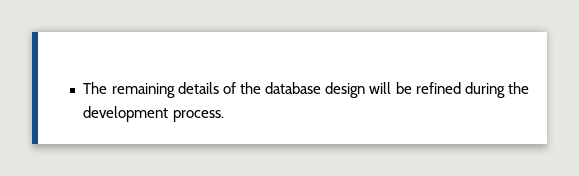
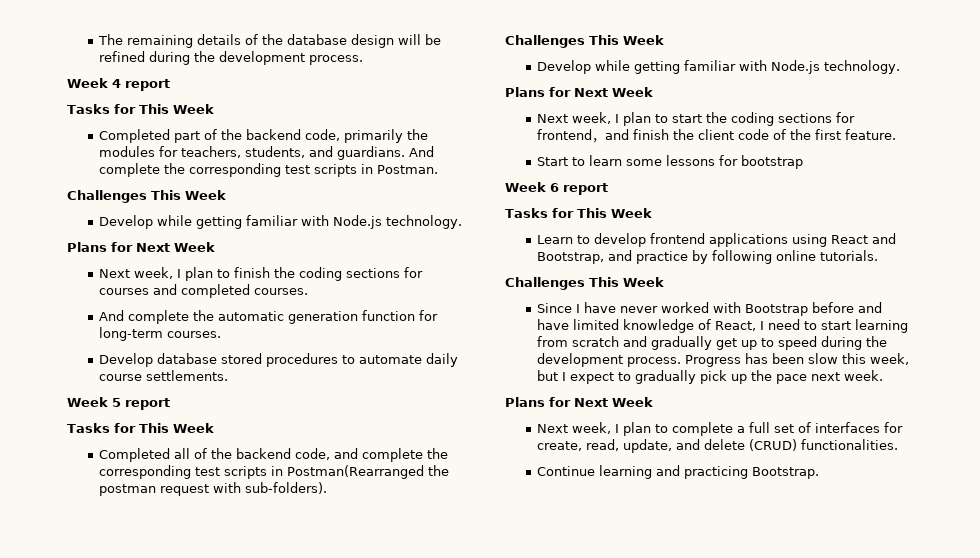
+ Week 4 report
+ Tasks for This Week
+ Completed part of the backend code, primarily the modules for teachers, students, and guardians. And complete the corresponding test scripts in Postman.
+ Challenges This Week
+ Develop while getting familiar with Node.js technology.
+ Plans for Next Week
+ Next week, I plan to finish the coding sections for courses and completed courses.
+ And complete the automatic generation function for long-term courses.
+ Develop database stored procedures to automate daily course settlements.
+ Week 5 report
+ Tasks for This Week
+ Completed all of the backend code, and complete the corresponding test scripts in Postman(Rearranged the postman request with sub-folders).
+ Challenges This Week
+ Develop while getting familiar with Node.js technology.
+ Plans for Next Week
+ Next week, I plan to start the coding sections for frontend，and finish the client code of the first feature.
+ Start to learn some lessons for bootstrap
+ Week 6 report
+ Tasks for This Week
+ Learn to develop frontend applications using React and Bootstrap, and practice by following online tutorials.
+ Challenges This Week
+ Since I have never worked with Bootstrap before and have limited knowledge of React, I need to start learning from scratch and gradually get up to speed during the development process. Progress has been slow this week, but I expect to gradually pick up the pace next week.
+ Plans for Next Week
+ Next week, I plan to complete a full set of interfaces for create, read, update, and delete (CRUD) functionalities.
+ Continue learning and practicing Bootstrap.

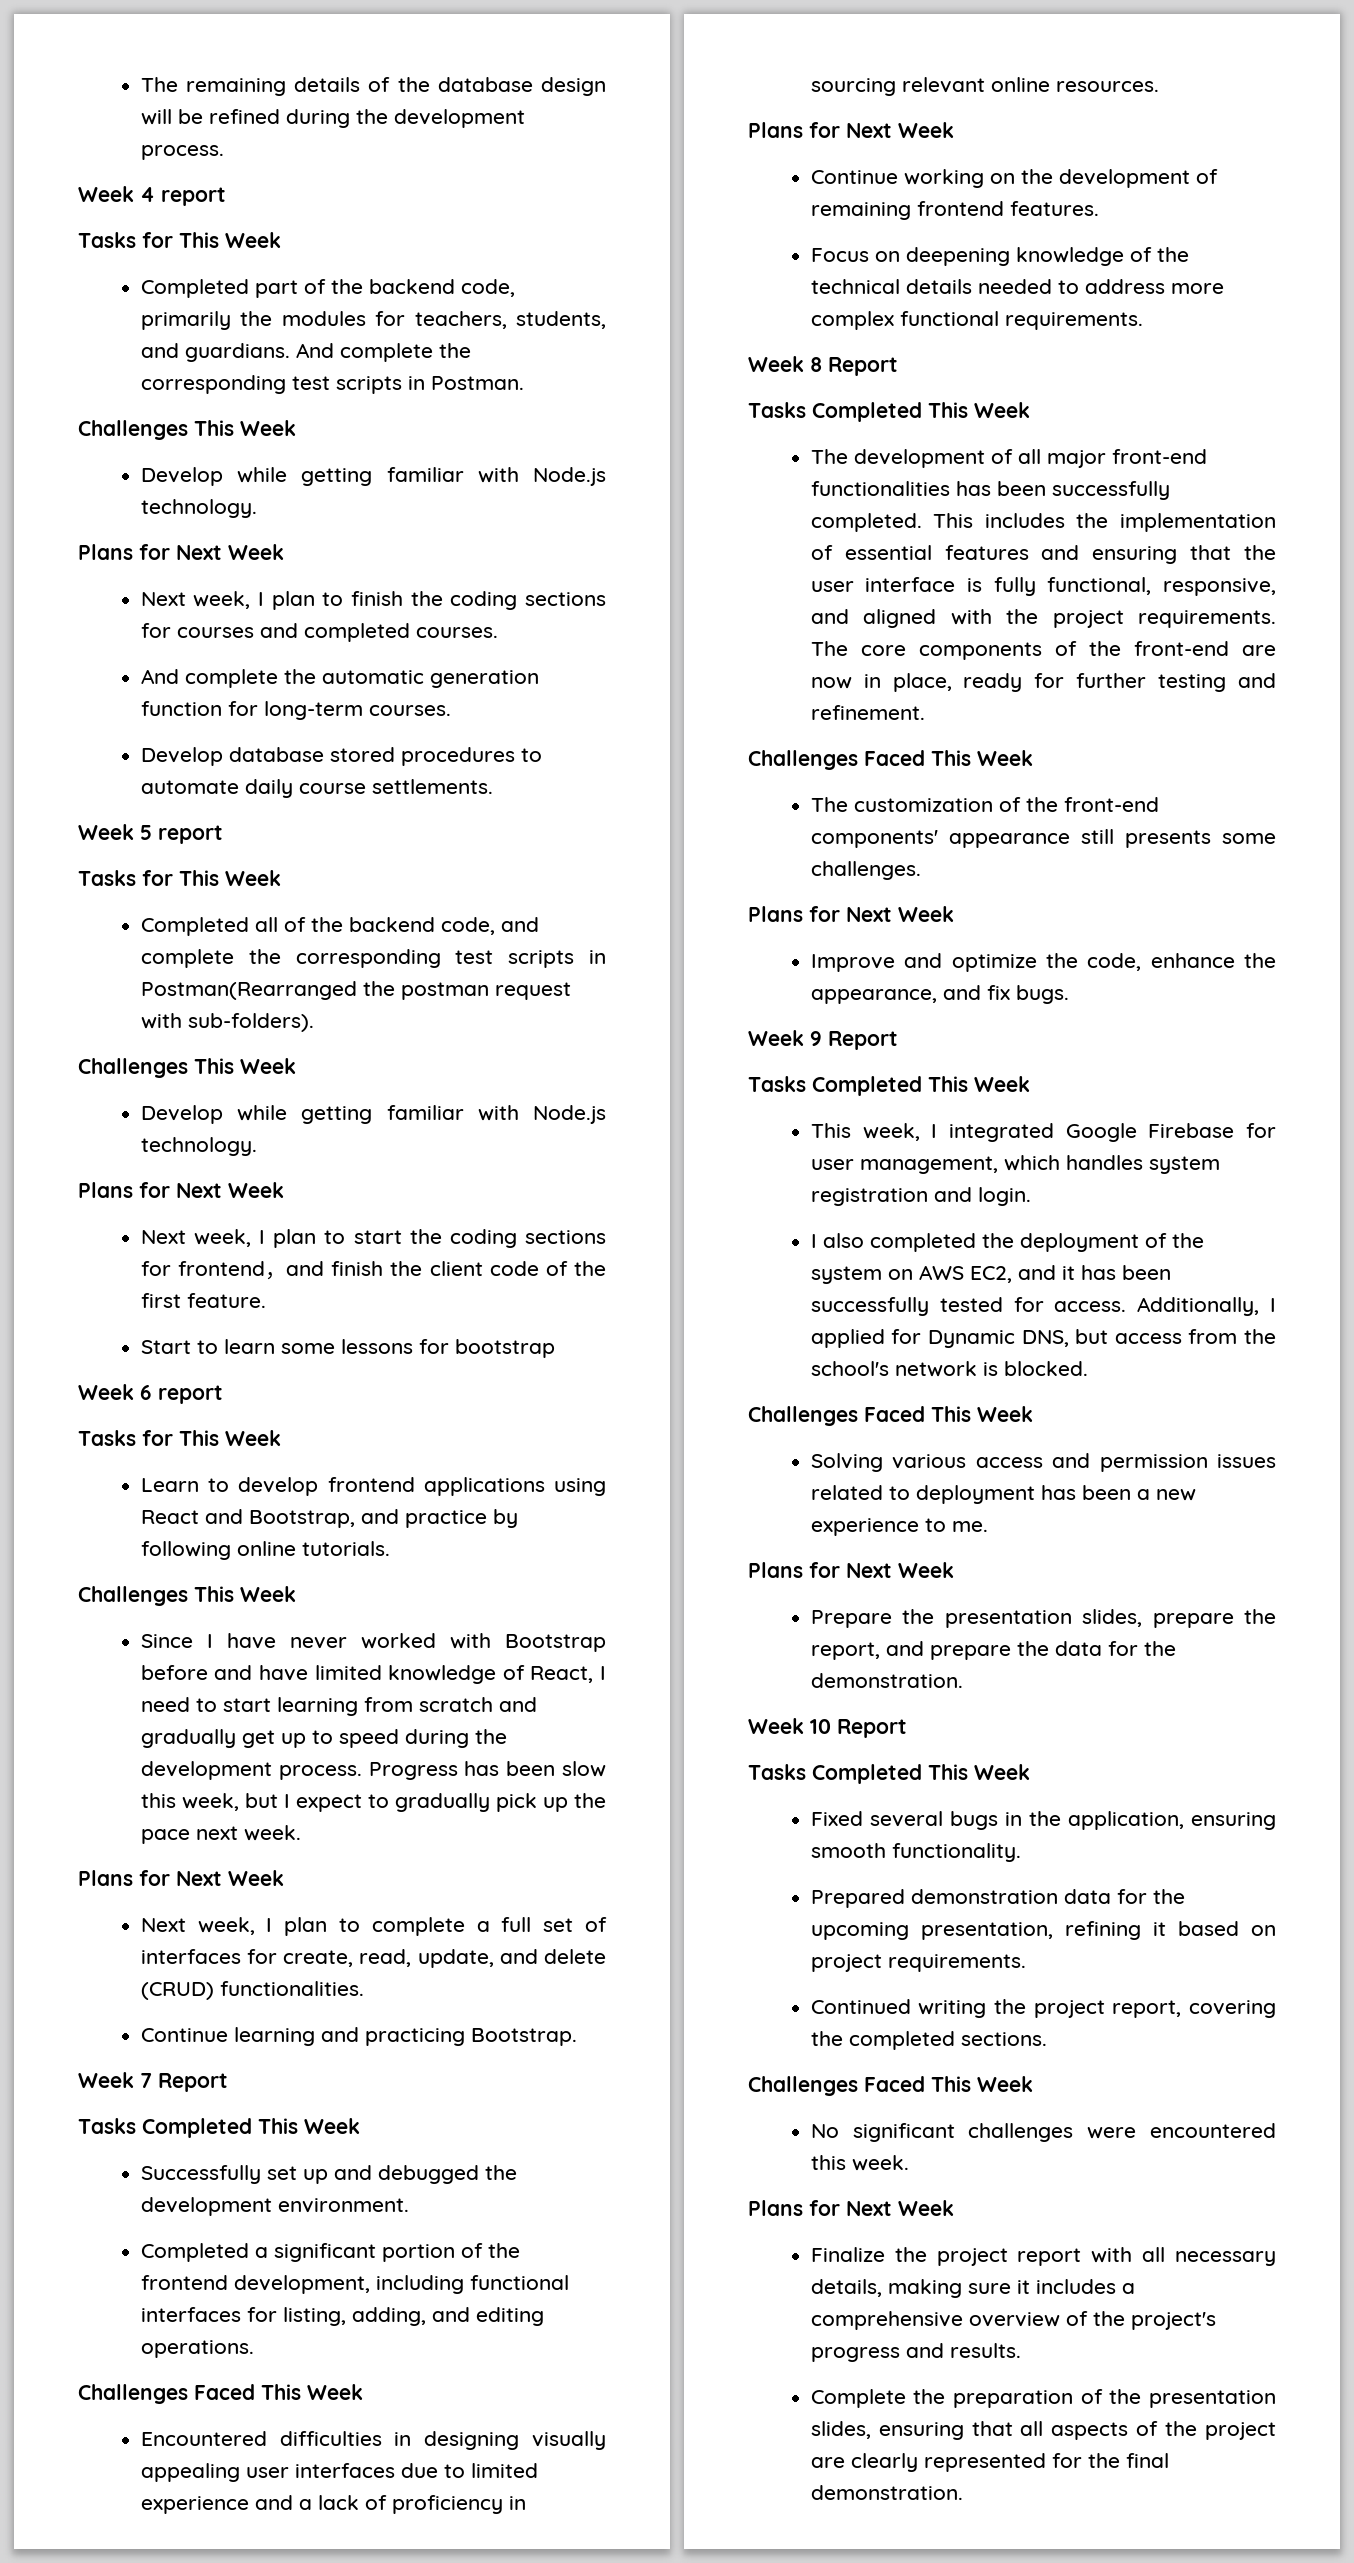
+ Week 7 Report
+ Tasks Completed This Week
+ Successfully set up and debugged the development environment.
+ Completed a significant portion of the frontend development, including functional interfaces for listing, adding, and editing operations.
+ Challenges Faced This Week
+ Encountered difficulties in designing visually appealing user interfaces due to limited experience and a lack of proficiency in sourcing relevant online resources.
+ Plans for Next Week
+ Continue working on the development of remaining frontend features.
+ Focus on deepening knowledge of the technical details needed to address more complex functional requirements.
+ Week 8 Report
+ Tasks Completed This Week
+ The development of all major front-end functionalities has been successfully completed. This includes the implementation of essential features and ensuring that the user interface is fully functional, responsive, and aligned with the project requirements. The core components of the front-end are now in place, ready for further testing and refinement.
+ Challenges Faced This Week
+ The customization of the front-end components' appearance still presents some challenges.
+ Plans for Next Week
+ Improve and optimize the code, enhance the appearance, and fix bugs.
+ Week 9 Report
+ Tasks Completed This Week
+ This week, I integrated Google Firebase for user management, which handles system registration and login.
+ I also completed the deployment of the system on AWS EC2, and it has been successfully tested for access. Additionally, I applied for Dynamic DNS, but access from the school's network is blocked.
+ Challenges Faced This Week
+ Solving various access and permission issues related to deployment has been a new experience to me.
+ Plans for Next Week
+ Prepare the presentation slides, prepare the report, and prepare the data for the demonstration.
+ Week 10 Report
+ Tasks Completed This Week
+ Fixed several bugs in the application, ensuring smooth functionality.
+ Prepared demonstration data for the upcoming presentation, refining it based on project requirements.
+ Continued writing the project report, covering the completed sections.
+ Challenges Faced This Week
+ No significant challenges were encountered this week.
+ Plans for Next Week
+ Finalize the project report with all necessary details, making sure it includes a comprehensive overview of the project's progress and results.
+ Complete the preparation of the presentation slides, ensuring that all aspects of the project are clearly represented for the final demonstration.

